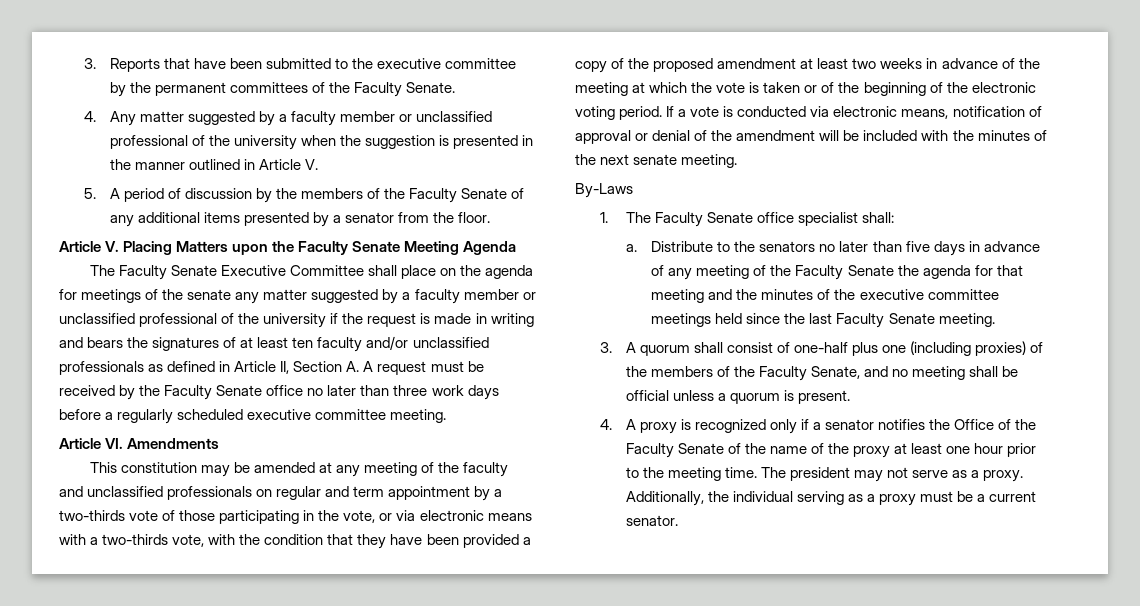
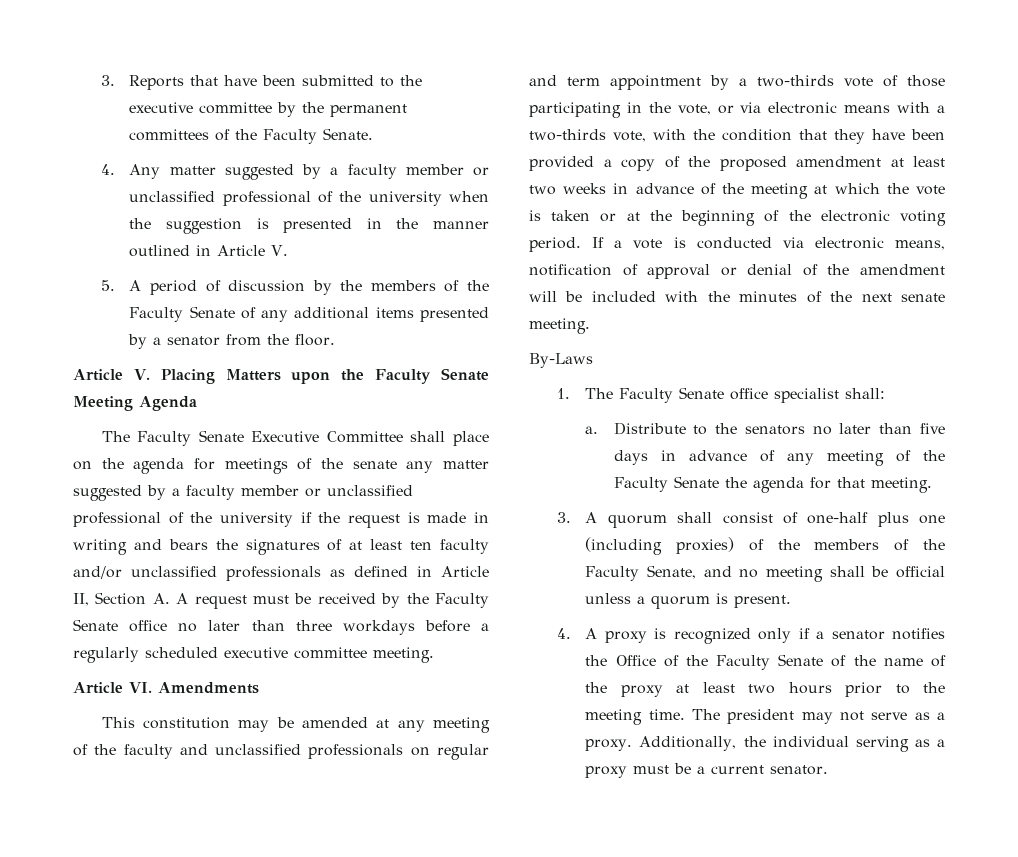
- The Faculty Senate Executive Committee shall place on the agenda for meetings of the senate any matter suggested by a faculty member or unclassified professional of the university if the request is made in writing and bears the signatures of at least ten faculty and/or unclassified professionals as defined in Article II, Section A. A request must be received by the Faculty Senate office no later than three work days before a regularly scheduled executive committee meeting.
+ The Faculty Senate Executive Committee shall place on the agenda for meetings of the senate any matter suggested by a faculty member or unclassified professional of the university if the request is made in writing and bears the signatures of at least ten faculty and/or unclassified professionals as defined in Article II, Section A. A request must be received by the Faculty Senate office no later than three workdays before a regularly scheduled executive committee meeting.
- This constitution may be amended at any meeting of the faculty and unclassified professionals on regular and term appointment by a two-thirds vote of those participating in the vote, or via electronic means with a two-thirds vote, with the condition that they have been provided a copy of the proposed amendment at least two weeks in advance of the meeting at which the vote is taken or of the beginning of the electronic voting period.
+ This constitution may be amended at any meeting of the faculty and unclassified professionals on regular and term appointment by a two-thirds vote of those participating in the vote, or via electronic means with a two-thirds vote, with the condition that they have been provided a copy of the proposed amendment at least two weeks in advance of the meeting at which the vote is taken or at the beginning of the electronic voting period.
- Distribute to the senators no later than five days in advance of any meeting of the Faculty Senate the agenda for that meeting and the minutes of the executive committee meetings held since the last Faculty Senate meeting.
+ Distribute to the senators no later than five days in advance of any meeting of the Faculty Senate the agenda for that meeting.
- 4. A proxy is recognized only if a senator notifies the Office of the Faculty Senate of the name of the proxy at least one hour prior to the meeting time.
+ 4. A proxy is recognized only if a senator notifies the Office of the Faculty Senate of the name of the proxy at least two hours prior to the meeting time.

